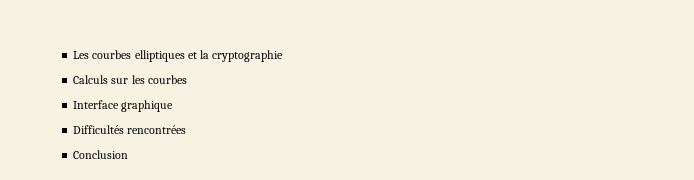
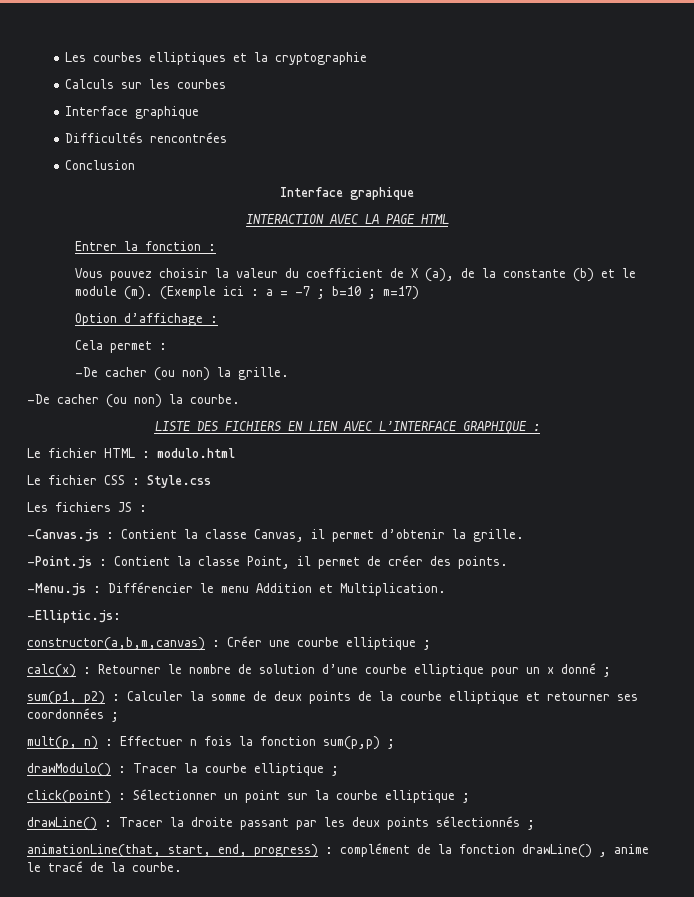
  Conclusion
+ Interface graphique
+ INTERACTION AVEC LA PAGE HTML
+ Entrer la fonction :
+ Vous pouvez choisir la valeur du coefficient de X (a), de la constante (b) et le module (m). (Exemple ici : a = -7 ; b=10 ; m=17)
+ Option d’affichage :
+ Cela permet :
+ -De cacher (ou non) la grille.
+ -De cacher (ou non) la courbe.
+ LISTE DES FICHIERS EN LIEN AVEC L’INTERFACE GRAPHIQUE :
+ Le fichier HTML : modulo.html
+ Le fichier CSS : Style.css
+ Les fichiers JS :
+ -Canvas.js : Contient la classe Canvas, il permet d’obtenir la grille.
+ -Point.js : Contient la classe Point, il permet de créer des points.
+ -Menu.js : Différencier le menu Addition et Multiplication.
+ -Elliptic.js:
+ constructor(a,b,m,canvas) : Créer une courbe elliptique ;
+ calc(x) : Retourner le nombre de solution d’une courbe elliptique pour un x donné ;
+ sum(p1, p2) : Calculer la somme de deux points de la courbe elliptique et retourner ses coordonnées ;
+ mult(p, n) : Effectuer n fois la fonction sum(p,p) ;
+ drawModulo() : Tracer la courbe elliptique ;
+ click(point) : Sélectionner un point sur la courbe elliptique ;
+ drawLine() : Tracer la droite passant par les deux points sélectionnés ;
+ animationLine(that, start, end, progress) : complément de la fonction drawLine() , anime le tracé de la courbe.

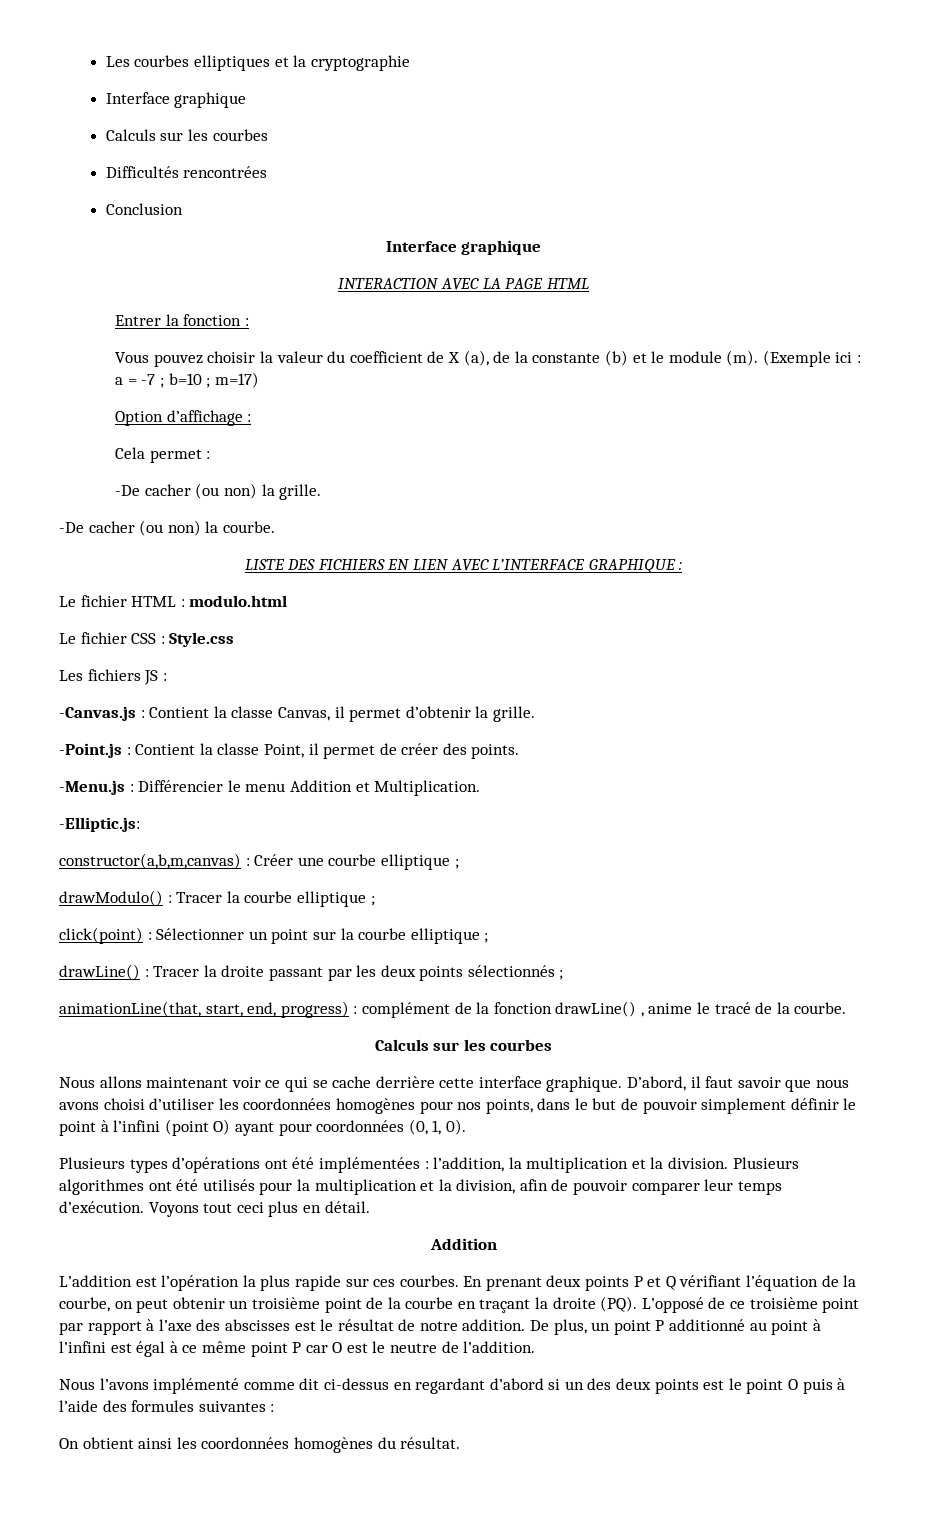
  Les courbes elliptiques et la cryptographie
+ Interface graphique
  Calculs sur les courbes
- Interface graphique
- calc(x) : Retourner le nombre de solution d’une courbe elliptique pour un x donné ;
- sum(p1, p2) : Calculer la somme de deux points de la courbe elliptique et retourner ses coordonnées ;
- mult(p, n) : Effectuer n fois la fonction sum(p,p) ;
  animationLine(that, start, end, progress) : complément de la fonction drawLine() , anime le tracé de la courbe.
+ Calculs sur les courbes
+ Nous allons maintenant voir ce qui se cache derrière cette interface graphique. D’abord, il faut savoir que nous avons choisi d’utiliser les coordonnées homogènes pour nos points, dans le but de pouvoir simplement définir le point à l’infini (point O) ayant pour coordonnées (0, 1, 0).
+ Plusieurs types d’opérations ont été implémentées : l’addition, la multiplication et la division. Plusieurs algorithmes ont été utilisés pour la multiplication et la division, afin de pouvoir comparer leur temps d’exécution. Voyons tout ceci plus en détail.
+ Addition
+ L’addition est l’opération la plus rapide sur ces courbes. En prenant deux points P et Q vérifiant l’équation de la courbe, on peut obtenir un troisième point de la courbe en traçant la droite (PQ). L’opposé de ce troisième point par rapport à l’axe des abscisses est le résultat de notre addition. De plus, un point P additionné au point à l’infini est égal à ce même point P car O est le neutre de l’addition.
+ Nous l’avons implémenté comme dit ci-dessus en regardant d’abord si un des deux points est le point O puis à l’aide des formules suivantes :
+ On obtient ainsi les coordonnées homogènes du résultat.

